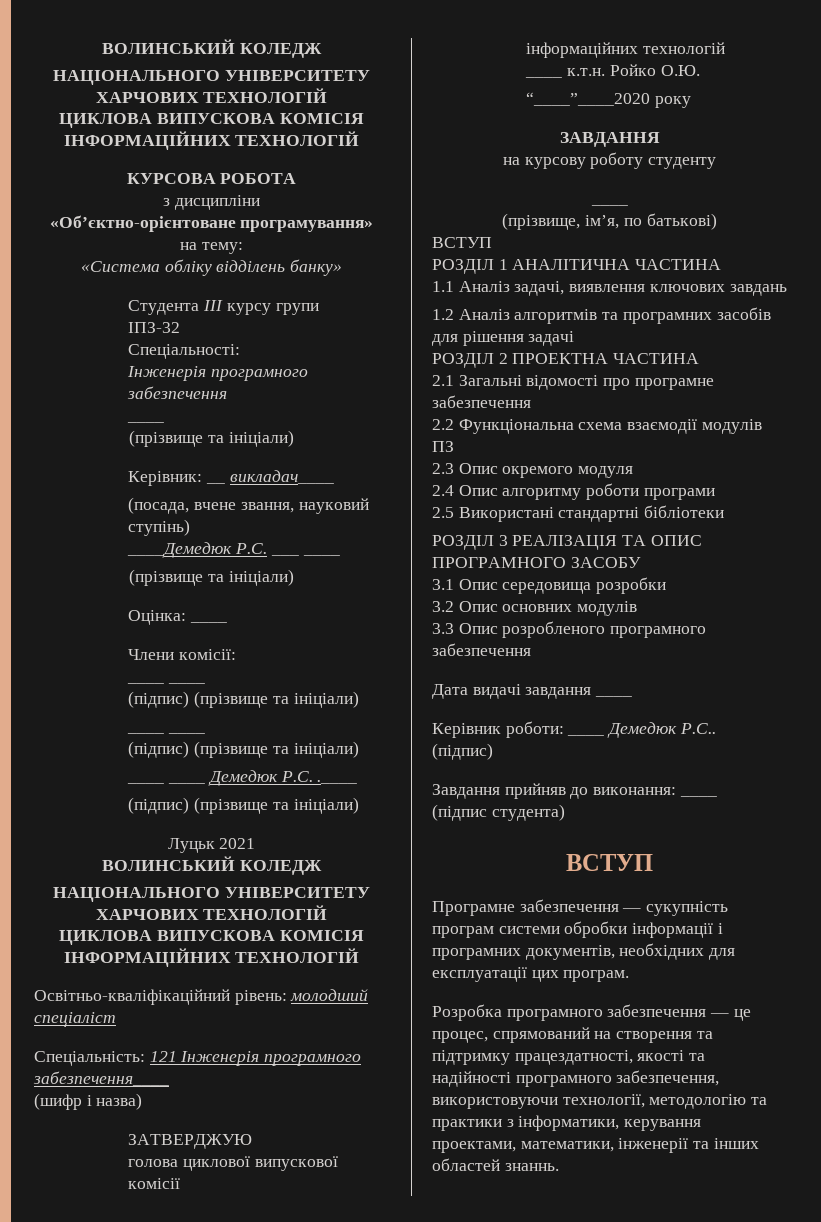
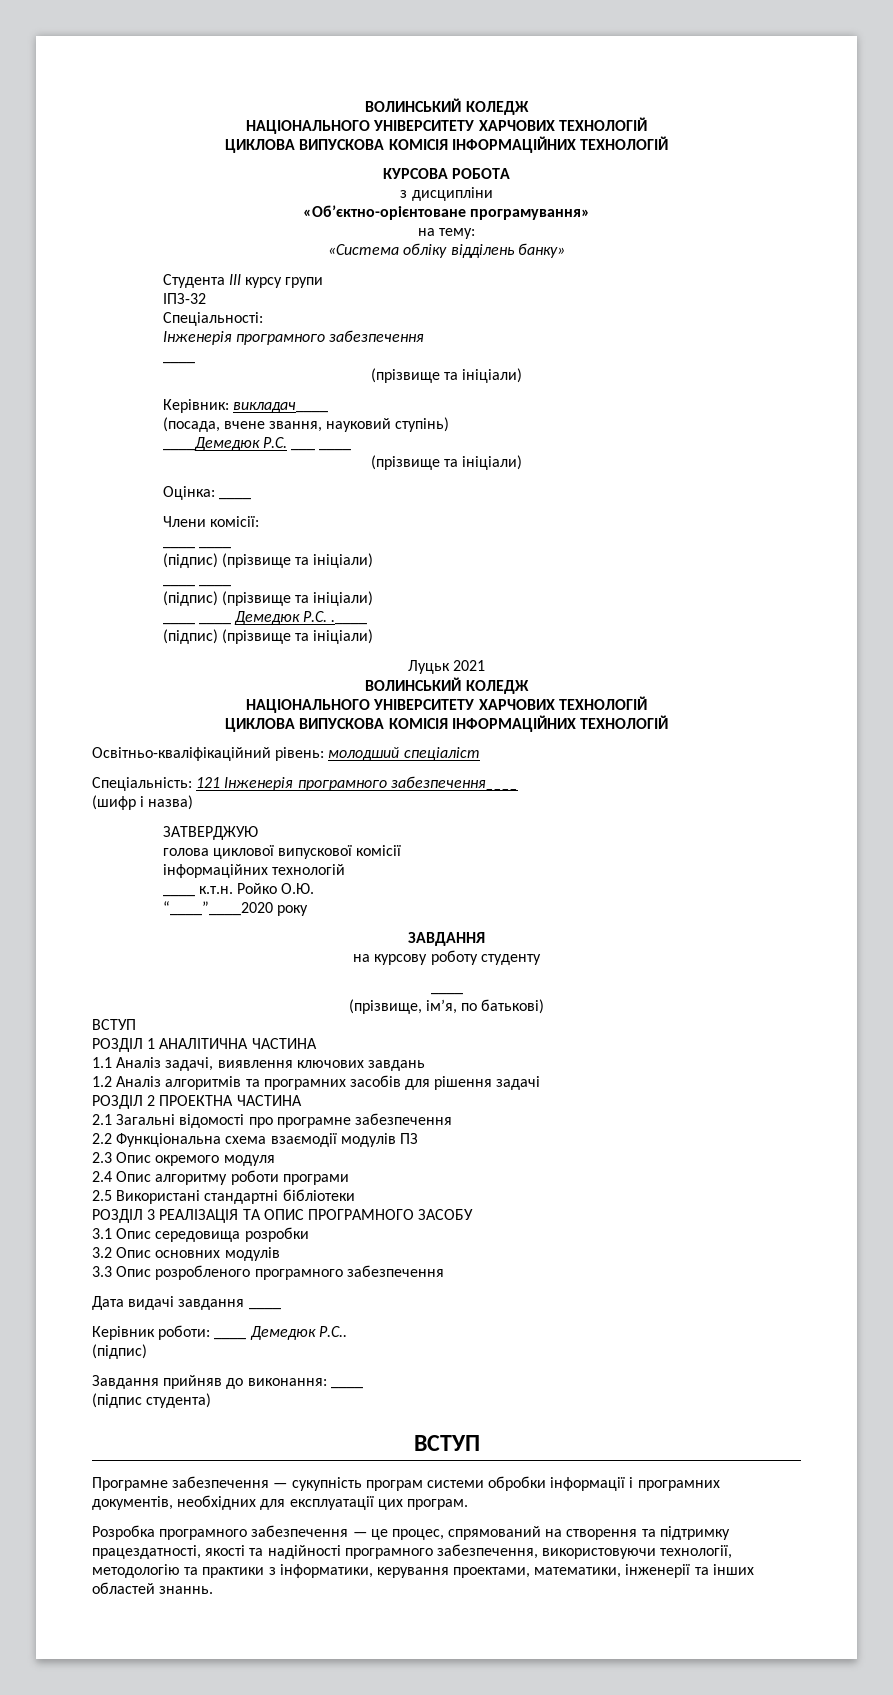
- Керівник: __ викладач____
+ Керівник: викладач____

